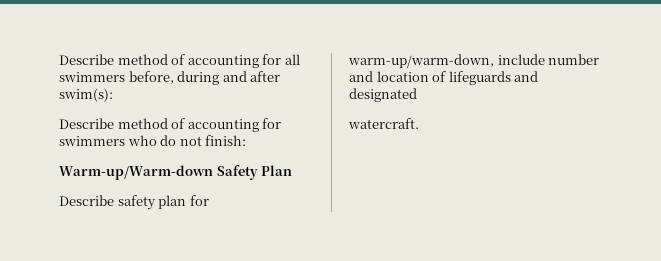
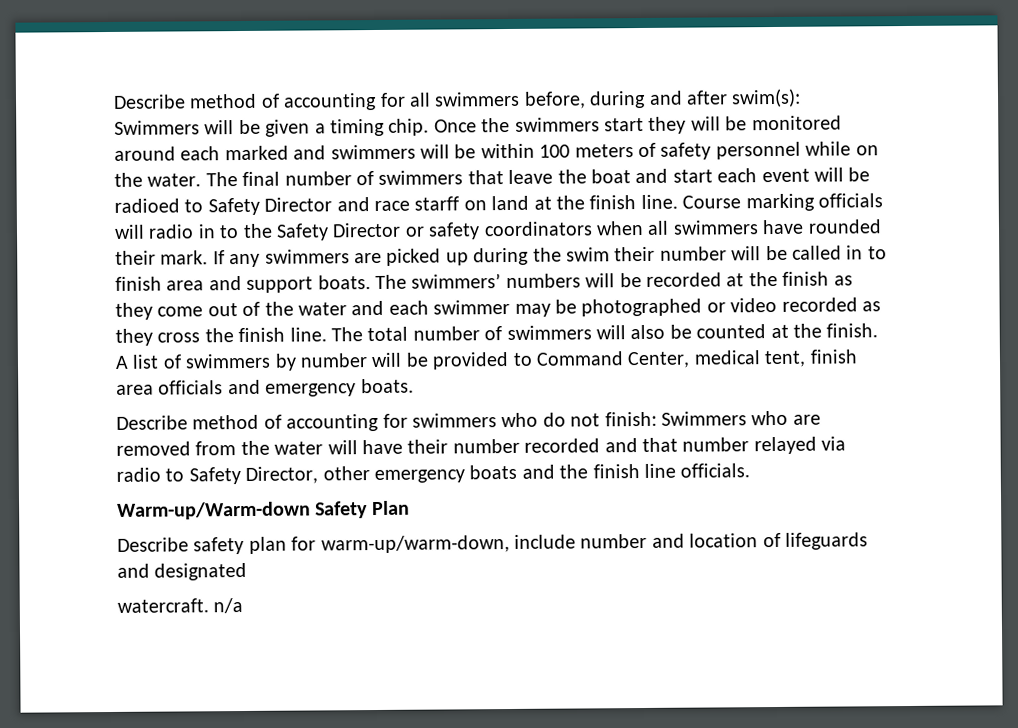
- Describe method of accounting for all swimmers before, during and after swim(s):
+ Describe method of accounting for all swimmers before, during and after swim(s): Swimmers will be given a timing chip. Once the swimmers start they will be monitored around each marked and swimmers will be within 100 meters of safety personnel while on the water. The final number of swimmers that leave the boat and start each event will be radioed to Safety Director and race starff on land at the finish line. Course marking officials will radio in to the Safety Director or safety coordinators when all swimmers have rounded their mark. If any swimmers are picked up during the swim their number will be called in to finish area and support boats. The swimmers’ numbers will be recorded at the finish as they come out of the water and each swimmer may be photographed or video recorded as they cross the finish line. The total number of swimmers will also be counted at the finish. A list of swimmers by number will be provided to Command Center, medical tent, finish area officials and emergency boats.
- Describe method of accounting for swimmers who do not finish:
+ Describe method of accounting for swimmers who do not finish: Swimmers who are removed from the water will have their number recorded and that number relayed via radio to Safety Director, other emergency boats and the finish line officials.
- watercraft.
+ watercraft. n/a

